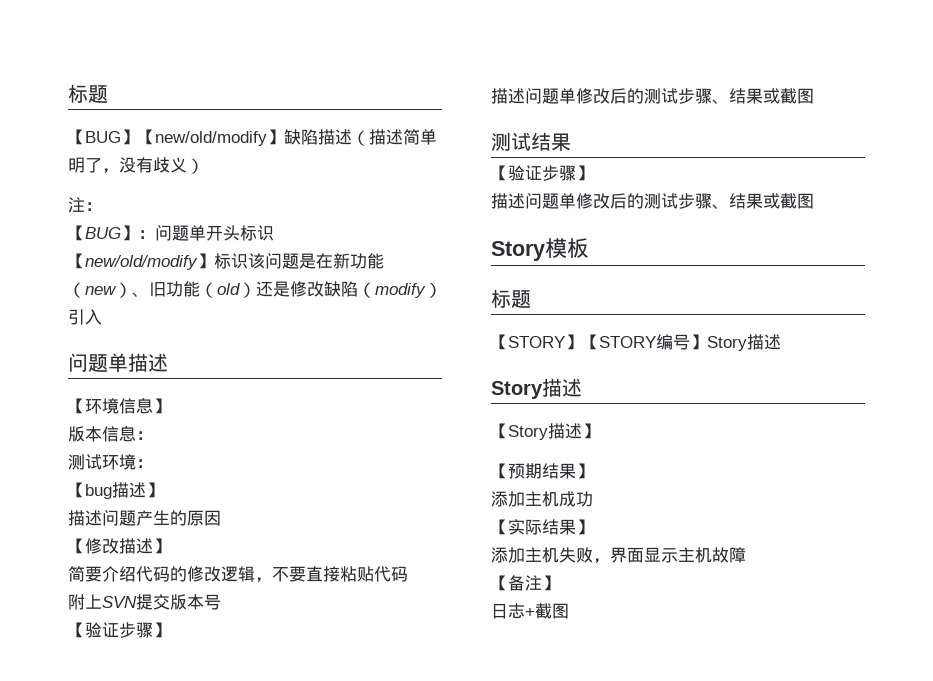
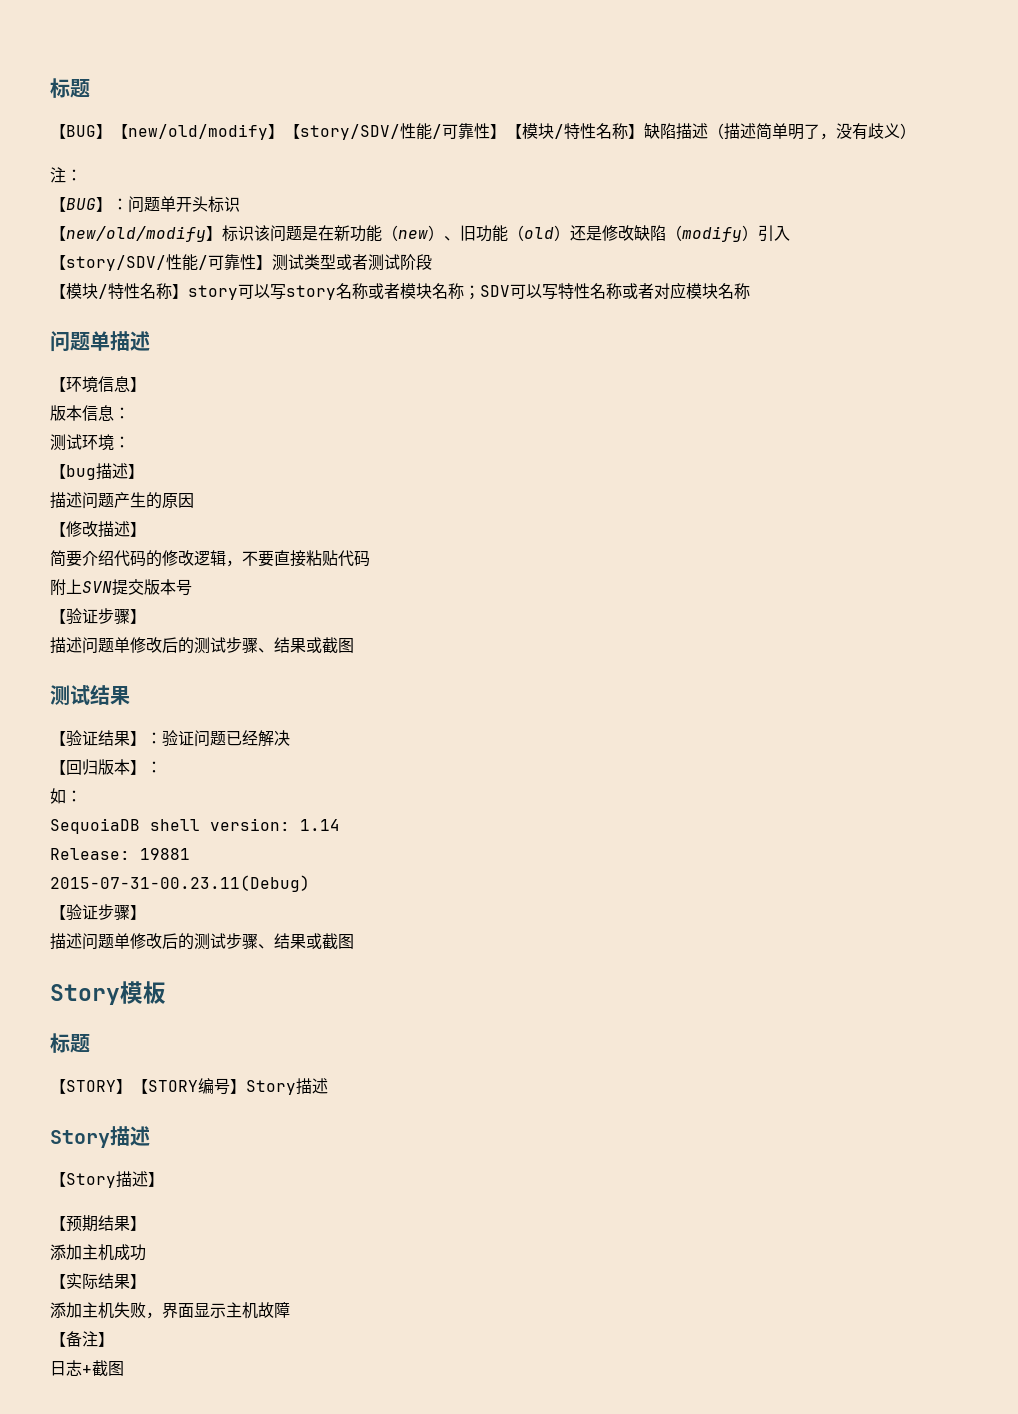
- 【BUG】【new/old/modify】缺陷描述（描述简单明了，没有歧义）
+ 【BUG】【new/old/modify】【story/SDV/性能/可靠性】【模块/特性名称】缺陷描述（描述简单明了，没有歧义）
+ 【story/SDV/性能/可靠性】测试类型或者测试阶段
+ 【模块/特性名称】story可以写story名称或者模块名称；SDV可以写特性名称或者对应模块名称
+ 【验证结果】：验证问题已经解决
+ 【回归版本】：
+ 如：
+ SequoiaDB shell version: 1.14
+ Release: 19881
+ 2015-07-31-00.23.11(Debug)

